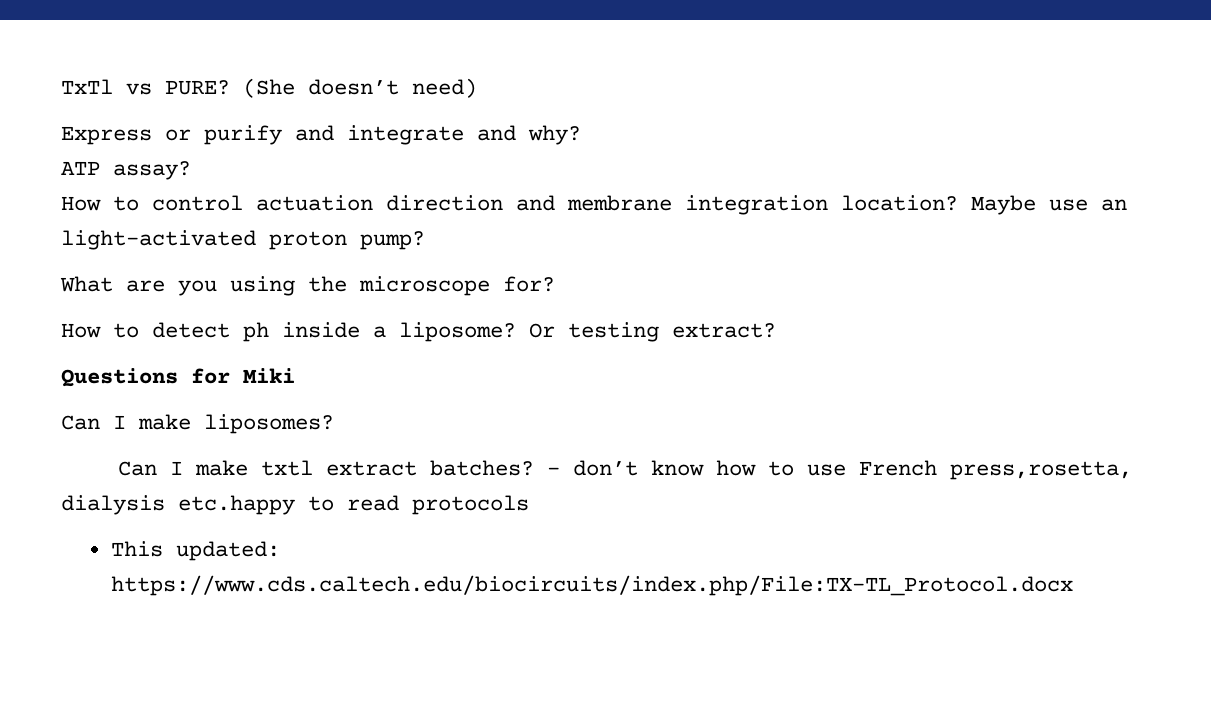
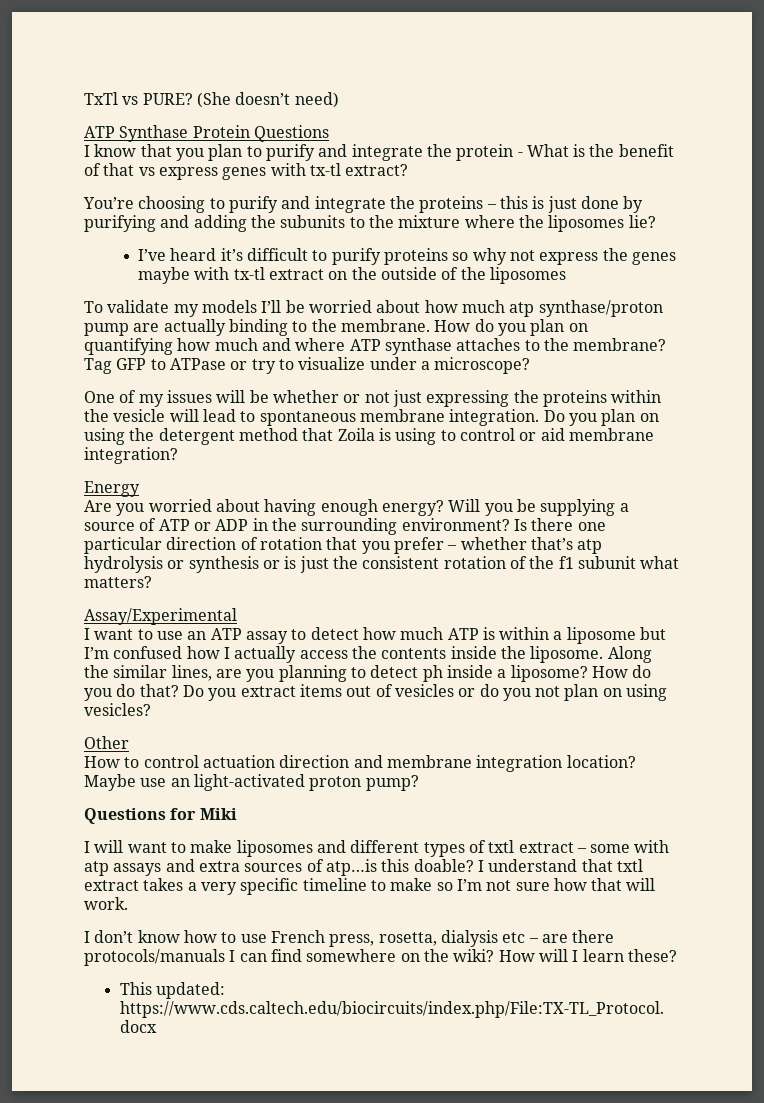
- Express or purify and integrate and why?
- ATP assay?
+ ATP Synthase Protein Questions
+ I know that you plan to purify and integrate the protein - What is the benefit of that vs express genes with tx-tl extract?
+ You’re choosing to purify and integrate the proteins – this is just done by purifying and adding the subunits to the mixture where the liposomes lie?
+ I’ve heard it’s difficult to purify proteins so why not express the genes maybe with tx-tl extract on the outside of the liposomes
+ To validate my models I’ll be worried about how much atp synthase/proton pump are actually binding to the membrane. How do you plan on quantifying how much and where ATP synthase attaches to the membrane? Tag GFP to ATPase or try to visualize under a microscope?
+ One of my issues will be whether or not just expressing the proteins within the vesicle will lead to spontaneous membrane integration. Do you plan on using the detergent method that Zoila is using to control or aid membrane integration?
+ Energy
+ Are you worried about having enough energy? Will you be supplying a source of ATP or ADP in the surrounding environment? Is there one particular direction of rotation that you prefer – whether that’s atp hydrolysis or synthesis or is just the consistent rotation of the f1 subunit what matters?
+ Assay/Experimental
+ I want to use an ATP assay to detect how much ATP is within a liposome but I’m confused how I actually access the contents inside the liposome. Along the similar lines, are you planning to detect ph inside a liposome? How do you do that? Do you extract items out of vesicles or do you not plan on using vesicles?
+ Other
- What are you using the microscope for?
- How to detect ph inside a liposome? Or testing extract?
  Questions for Miki
- Can I make liposomes?
- Can I make txtl extract batches? – don’t know how to use French press,rosetta, dialysis etc.happy to read protocols
+ I will want to make liposomes and different types of txtl extract – some with atp assays and extra sources of atp…is this doable? I understand that txtl extract takes a very specific timeline to make so I’m not sure how that will work.
+ I don’t know how to use French press, rosetta, dialysis etc – are there protocols/manuals I can find somewhere on the wiki? How will I learn these?

